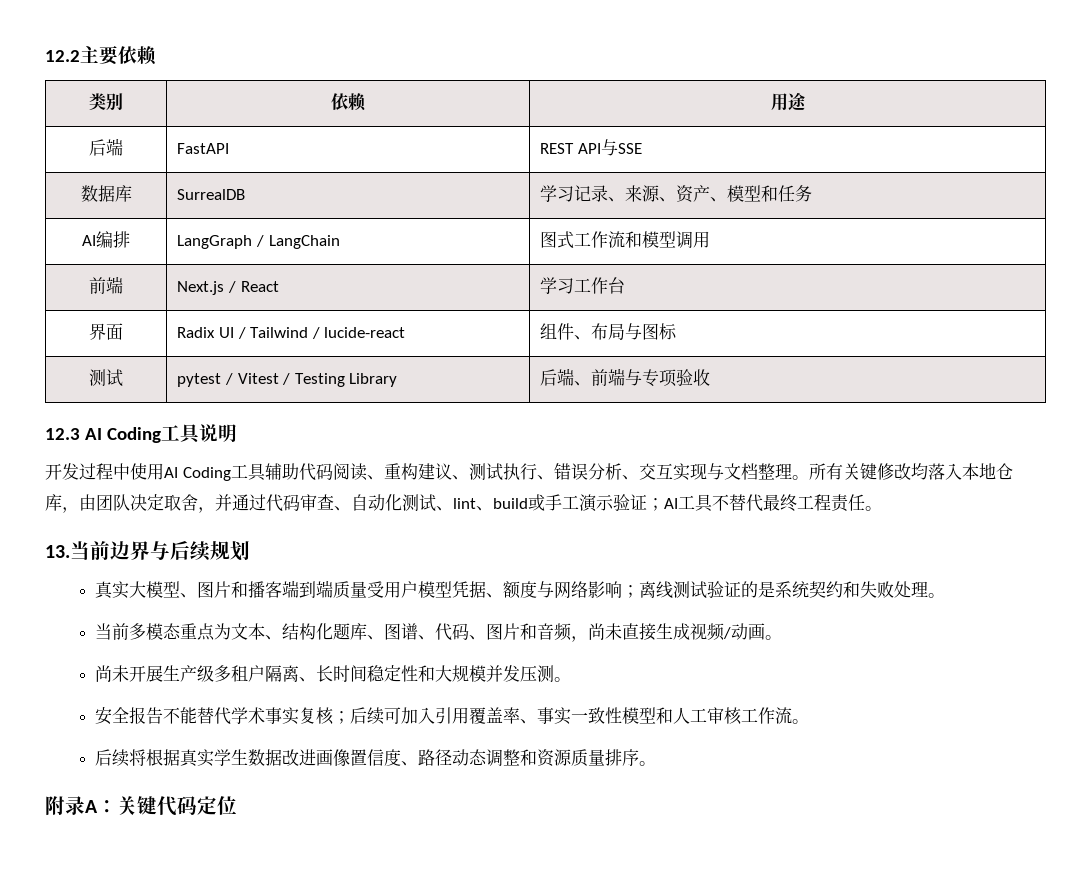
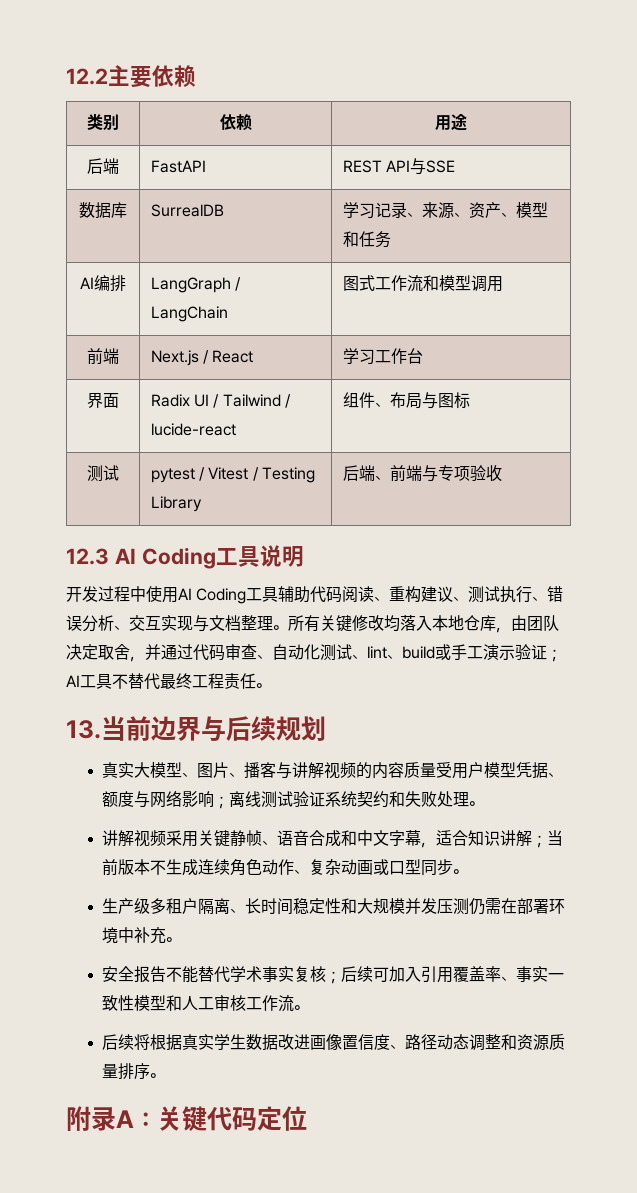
- 真实大模型、图片和播客端到端质量受用户模型凭据、额度与网络影响；离线测试验证的是系统契约和失败处理。
+ 真实大模型、图片、播客与讲解视频的内容质量受用户模型凭据、额度与网络影响；离线测试验证系统契约和失败处理。
- 当前多模态重点为文本、结构化题库、图谱、代码、图片和音频，尚未直接生成视频/动画。
- 尚未开展生产级多租户隔离、长时间稳定性和大规模并发压测。
+ 讲解视频采用关键静帧、语音合成和中文字幕，适合知识讲解；当前版本不生成连续角色动作、复杂动画或口型同步。
+ 生产级多租户隔离、长时间稳定性和大规模并发压测仍需在部署环境中补充。

